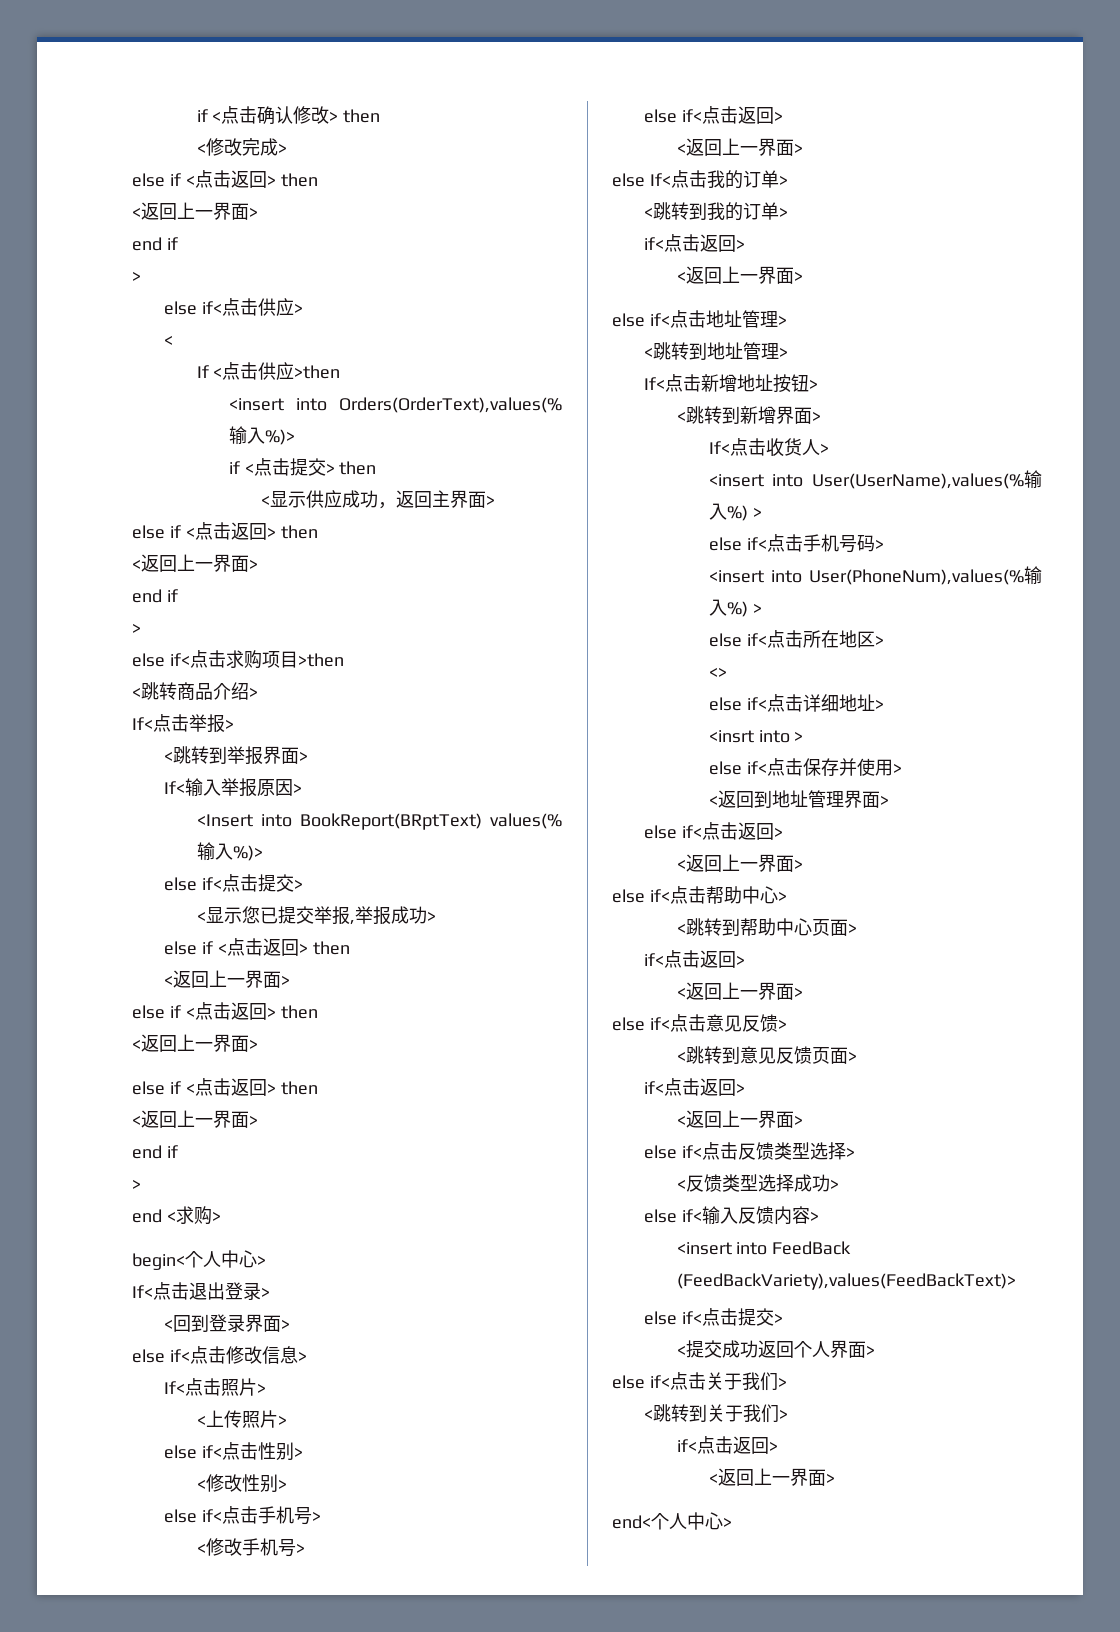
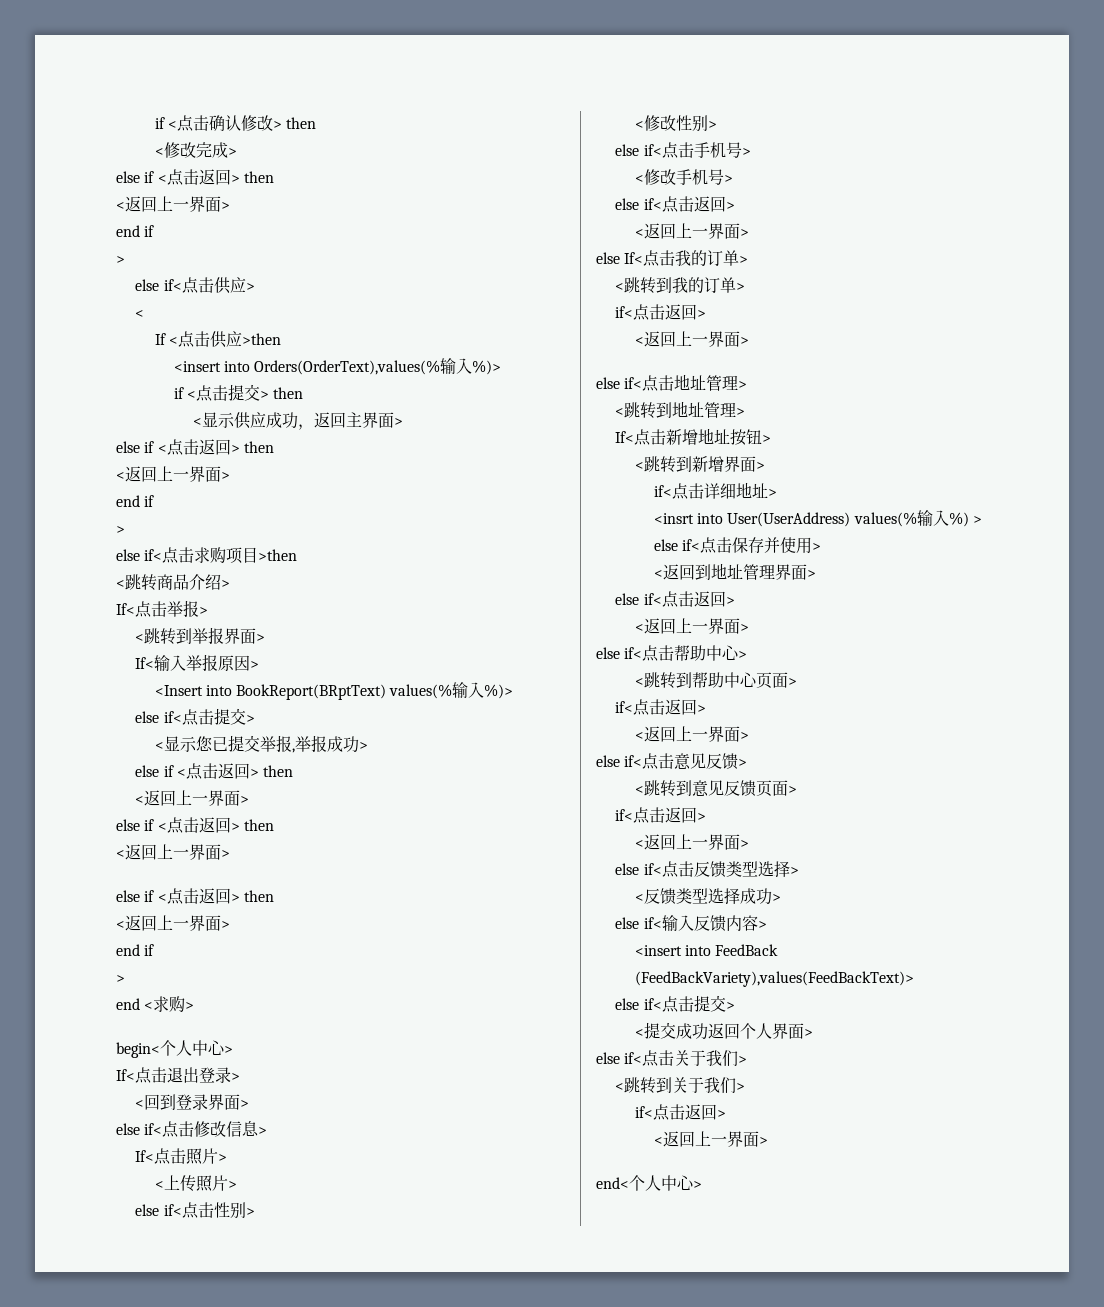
- If<点击收货人>
- <insert into User(UserName),values(%输入%) >
- else if<点击手机号码>
- <insert into User(PhoneNum),values(%输入%) >
- else if<点击所在地区>
- <>
- else if<点击详细地址>
+ if<点击详细地址>
- <insrt into >
+ <insrt into User(UserAddress) values(%输入%) >

